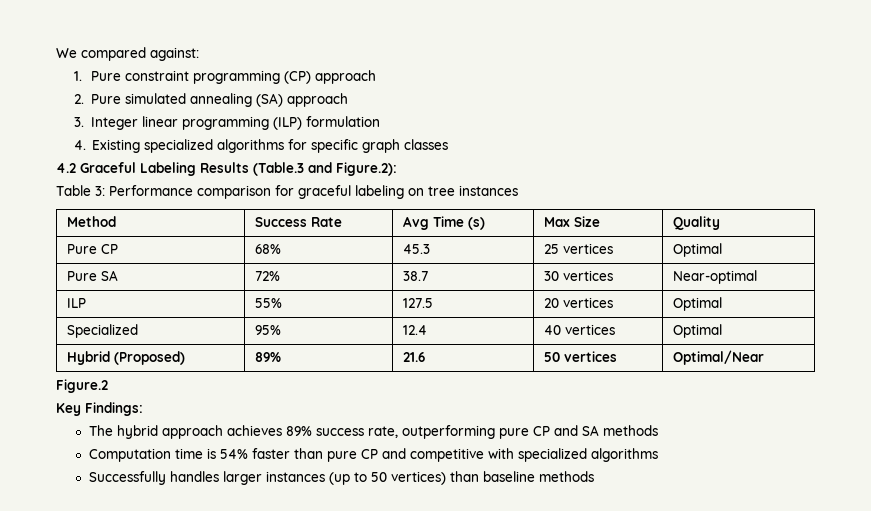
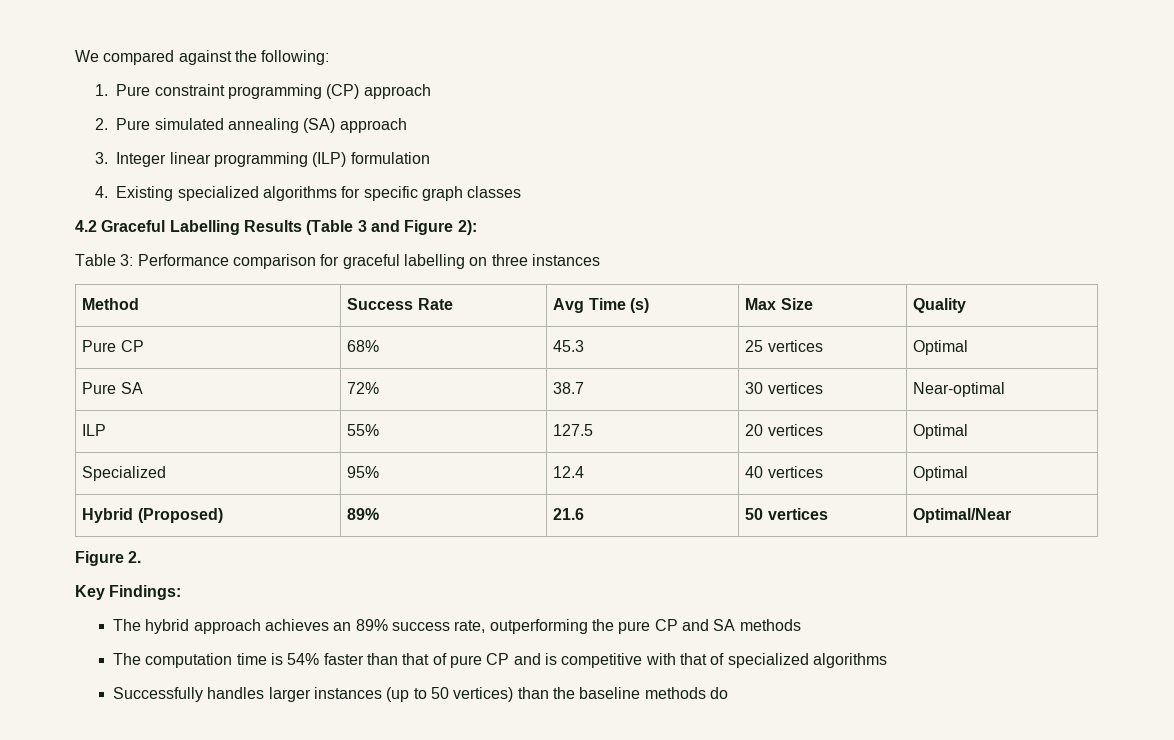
- We compared against:
+ We compared against the following:
- 4.2 Graceful Labeling Results (Table.3 and Figure.2):
+ 4.2 Graceful Labelling Results (Table 3 and Figure 2):
- Table 3: Performance comparison for graceful labeling on tree instances
+ Table 3: Performance comparison for graceful labelling on three instances
- Figure.2
+ Figure 2.
- The hybrid approach achieves 89% success rate, outperforming pure CP and SA methods
+ The hybrid approach achieves an 89% success rate, outperforming the pure CP and SA methods
- Computation time is 54% faster than pure CP and competitive with specialized algorithms
+ The computation time is 54% faster than that of pure CP and is competitive with that of specialized algorithms
- Successfully handles larger instances (up to 50 vertices) than baseline methods
+ Successfully handles larger instances (up to 50 vertices) than the baseline methods do

